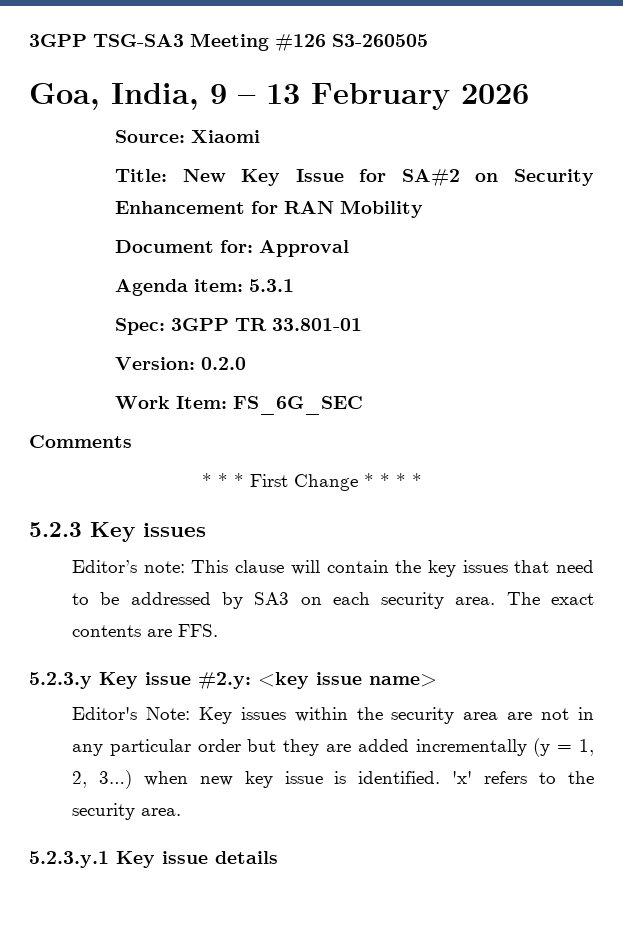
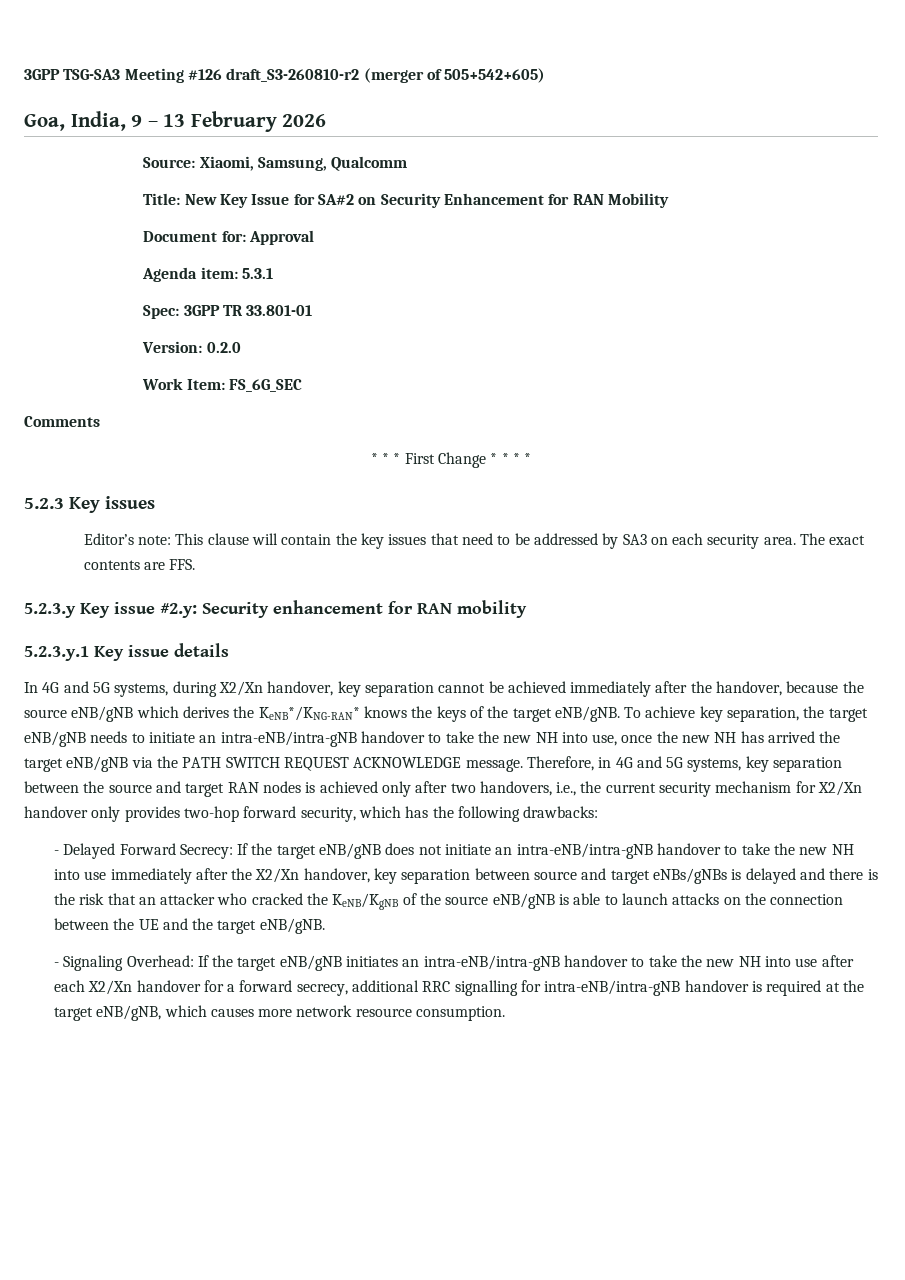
- 3GPP TSG-SA3 Meeting #126 S3-260505
+ 3GPP TSG-SA3 Meeting #126 draft_S3-260810-r2 (merger of 505+542+605)
- Source: Xiaomi
+ Source: Xiaomi, Samsung, Qualcomm
- 5.2.3.y Key issue #2.y: <key issue name>
- Editor's Note: Key issues within the security area are not in any particular order but they are added incrementally (y = 1, 2, 3…) when new key issue is identified. 'x' refers to the security area.
+ 5.2.3.y Key issue #2.y: Security enhancement for RAN mobility
  5.2.3.y.1 Key issue details
+ In 4G and 5G systems, during X2/Xn handover, key separation cannot be achieved immediately after the handover, because the source eNB/gNB which derives the KeNB*/KNG-RAN* knows the keys of the target eNB/gNB. To achieve key separation, the target eNB/gNB needs to initiate an intra-eNB/intra-gNB handover to take the new NH into use, once the new NH has arrived the target eNB/gNB via the PATH SWITCH REQUEST ACKNOWLEDGE message. Therefore, in 4G and 5G systems, key separation between the source and target RAN nodes is achieved only after two handovers, i.e., the current security mechanism for X2/Xn handover only provides two-hop forward security, which has the following drawbacks:
+ - Delayed Forward Secrecy: If the target eNB/gNB does not initiate an intra-eNB/intra-gNB handover to take the new NH into use immediately after the X2/Xn handover, key separation between source and target eNBs/gNBs is delayed and there is the risk that an attacker who cracked the KeNB/KgNB of the source eNB/gNB is able to launch attacks on the connection between the UE and the target eNB/gNB.
+ - Signaling Overhead: If the target eNB/gNB initiates an intra-eNB/intra-gNB handover to take the new NH into use after each X2/Xn handover for a forward secrecy, additional RRC signalling for intra-eNB/intra-gNB handover is required at the target eNB/gNB, which causes more network resource consumption.

